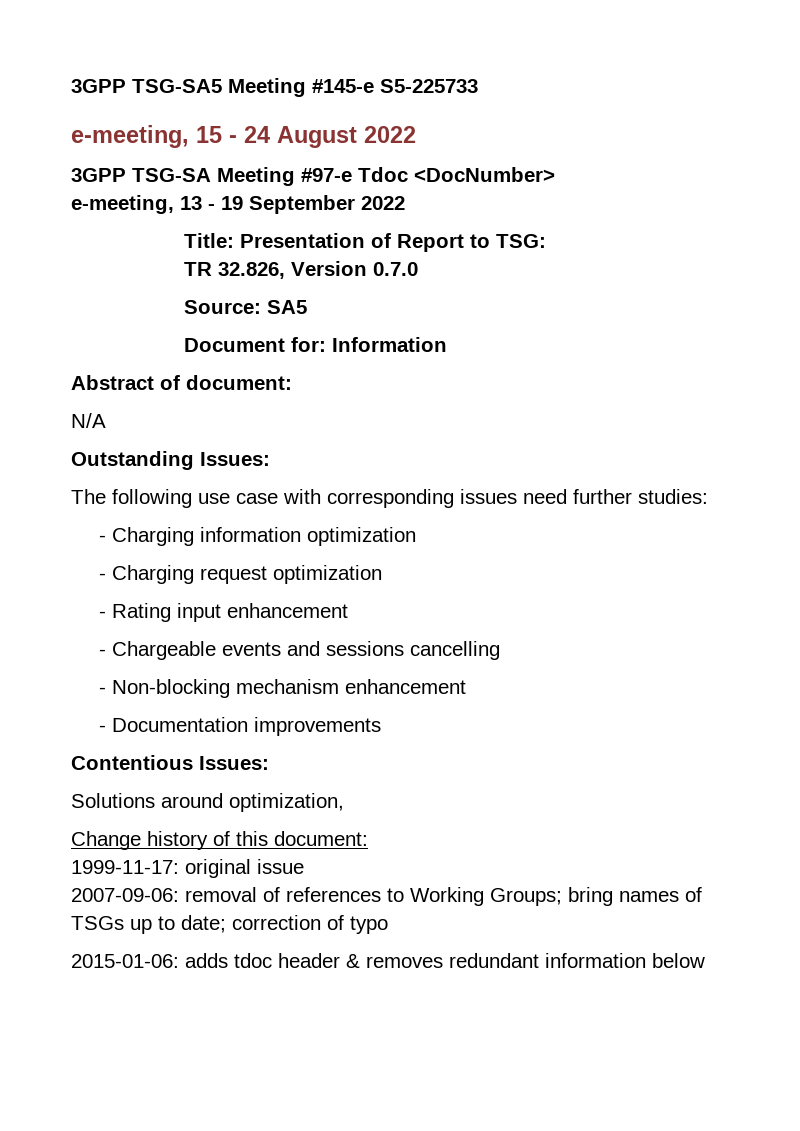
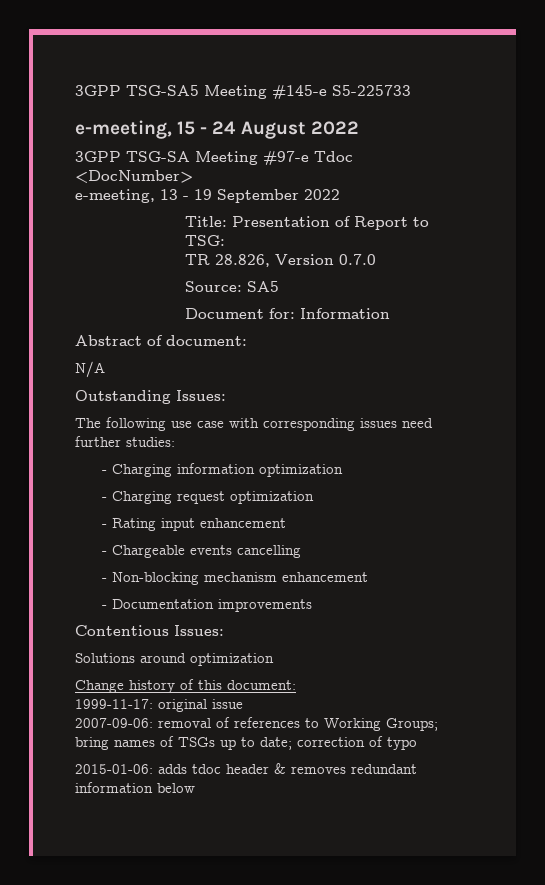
- TR 32.826, Version 0.7.0
+ TR 28.826, Version 0.7.0
- - Chargeable events and sessions cancelling
+ - Chargeable events cancelling
- Solutions around optimization,
+ Solutions around optimization

